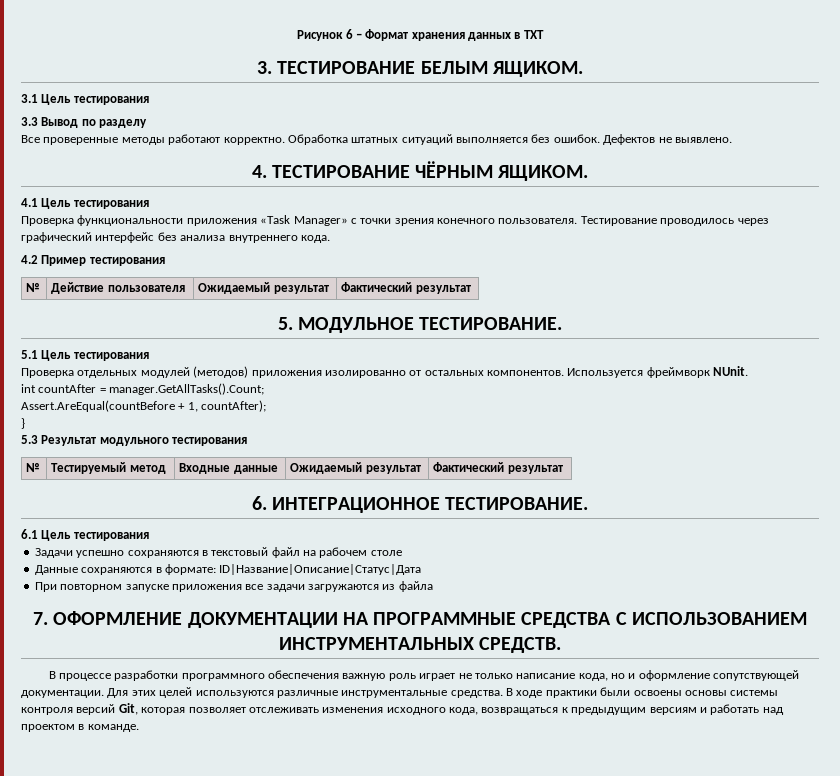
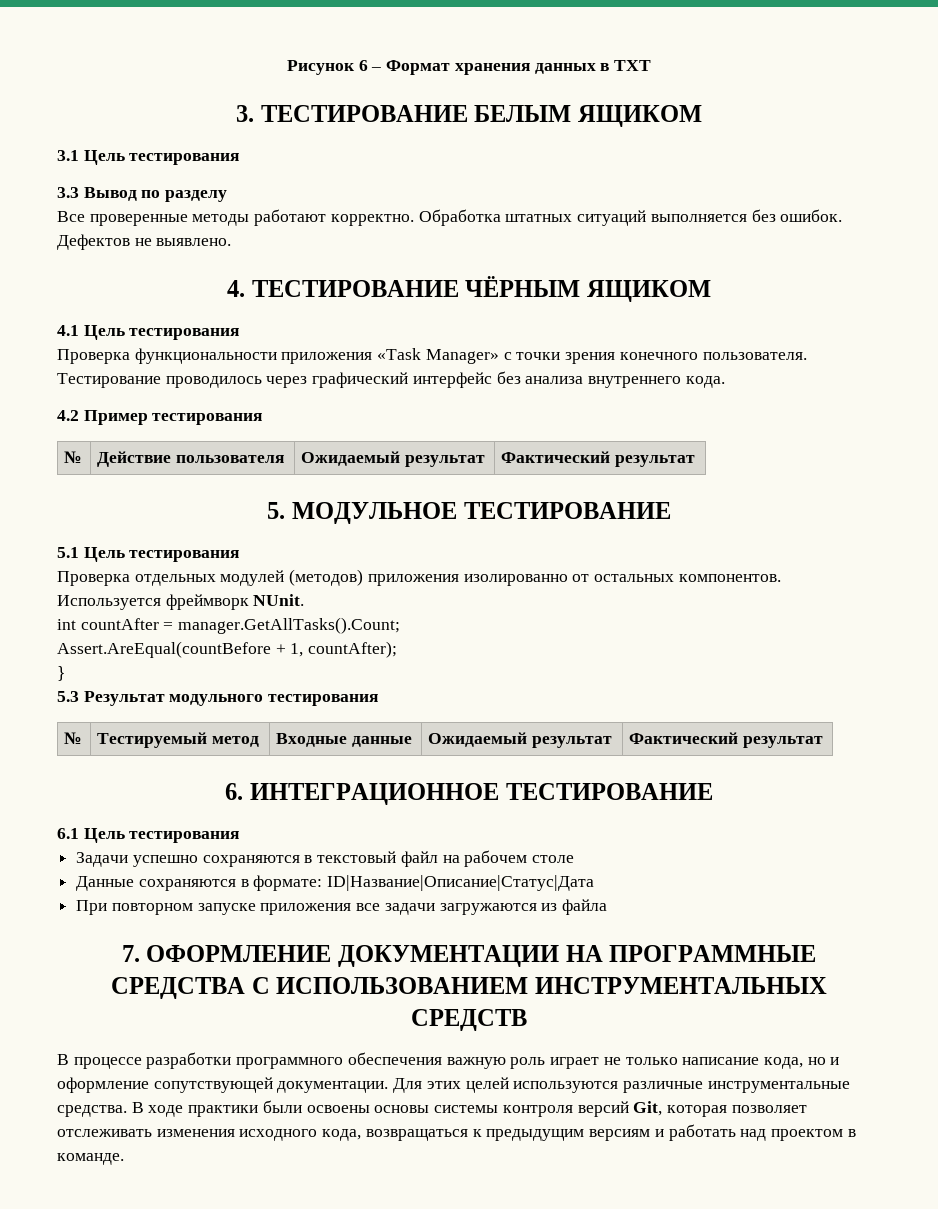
- 3. ТЕСТИРОВАНИЕ БЕЛЫМ ЯЩИКОМ.
+ 3. ТЕСТИРОВАНИЕ БЕЛЫМ ЯЩИКОМ
- 4. ТЕСТИРОВАНИЕ ЧЁРНЫМ ЯЩИКОМ.
+ 4. ТЕСТИРОВАНИЕ ЧЁРНЫМ ЯЩИКОМ
- 5. МОДУЛЬНОЕ ТЕСТИРОВАНИЕ.
+ 5. МОДУЛЬНОЕ ТЕСТИРОВАНИЕ
- 6. ИНТЕГРАЦИОННОЕ ТЕСТИРОВАНИЕ.
+ 6. ИНТЕГРАЦИОННОЕ ТЕСТИРОВАНИЕ
- 7. ОФОРМЛЕНИЕ ДОКУМЕНТАЦИИ НА ПРОГРАММНЫЕ СРЕДСТВА С ИСПОЛЬЗОВАНИЕМ ИНСТРУМЕНТАЛЬНЫХ СРЕДСТВ.
+ 7. ОФОРМЛЕНИЕ ДОКУМЕНТАЦИИ НА ПРОГРАММНЫЕ СРЕДСТВА С ИСПОЛЬЗОВАНИЕМ ИНСТРУМЕНТАЛЬНЫХ СРЕДСТВ

